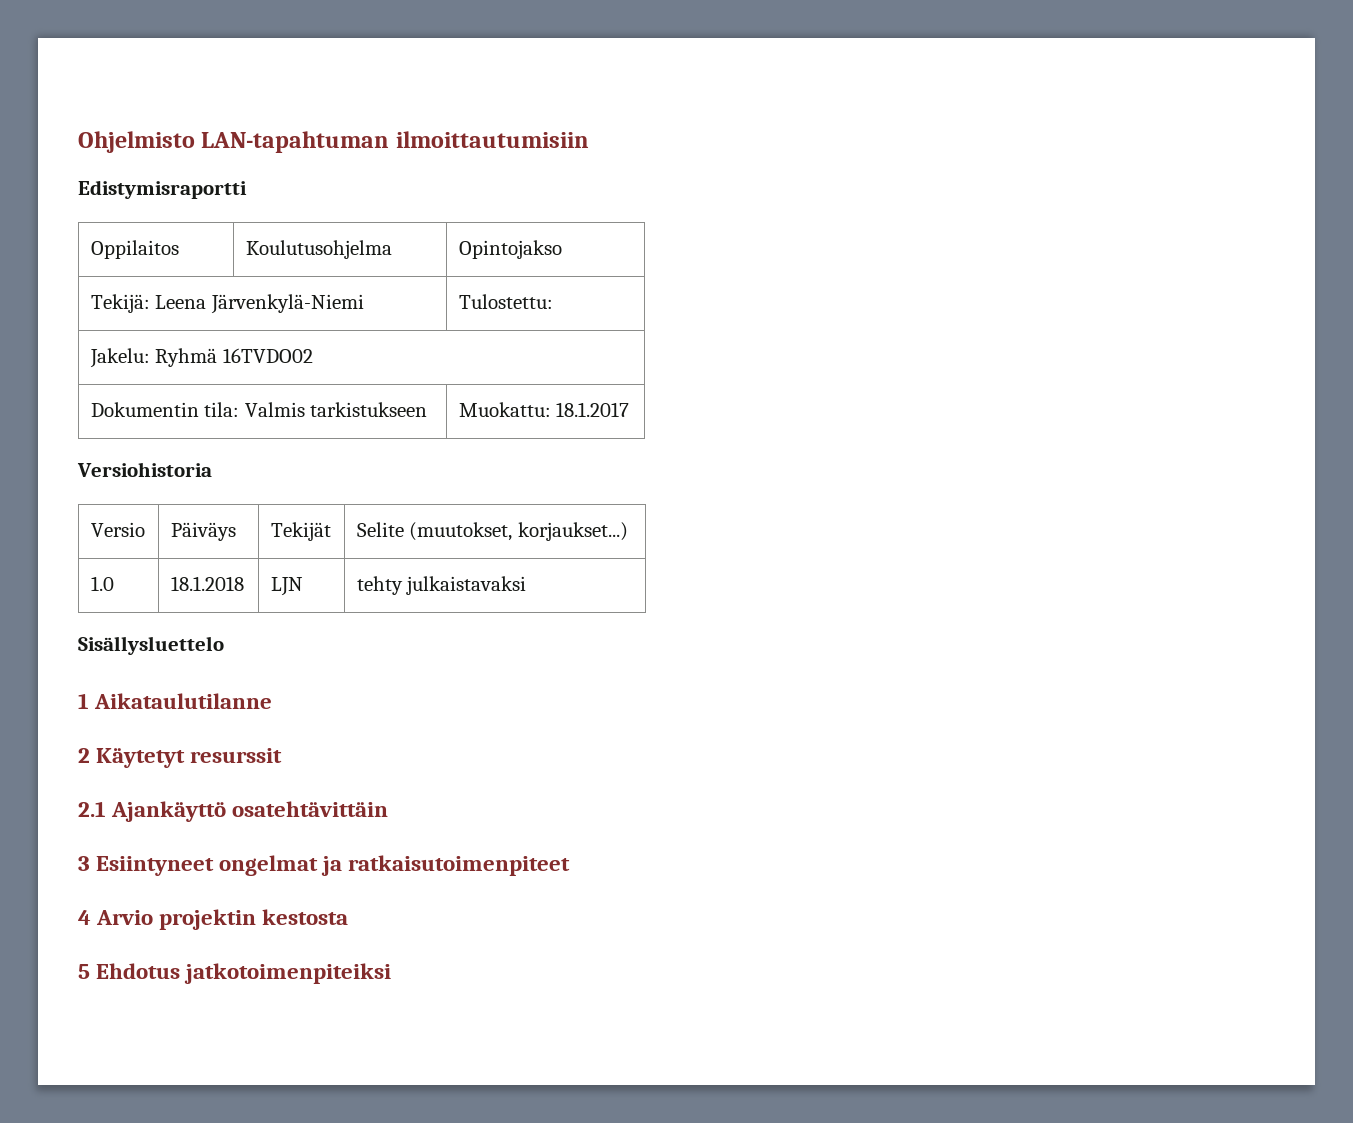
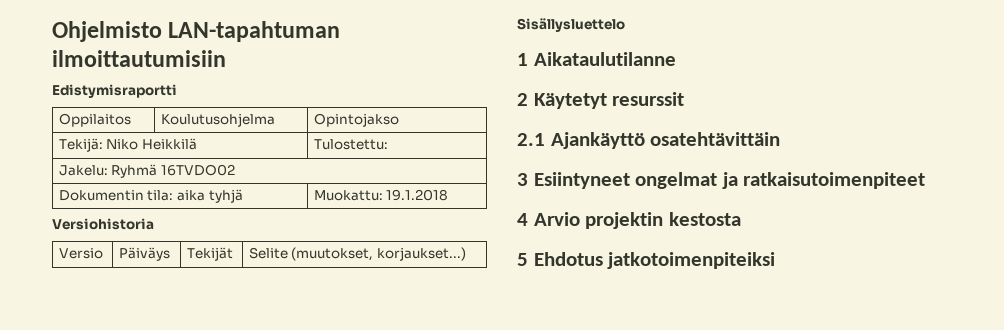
- Tekijä: Leena Järvenkylä-Niemi | Tulostettu:
+ Tekijä: Niko Heikkilä | Tulostettu:
- Dokumentin tila: Valmis tarkistukseen | Muokattu: 18.1.2017
+ Dokumentin tila: aika tyhjä | Muokattu: 19.1.2018
- 1.0 | 18.1.2018 | LJN | tehty julkaistavaksi

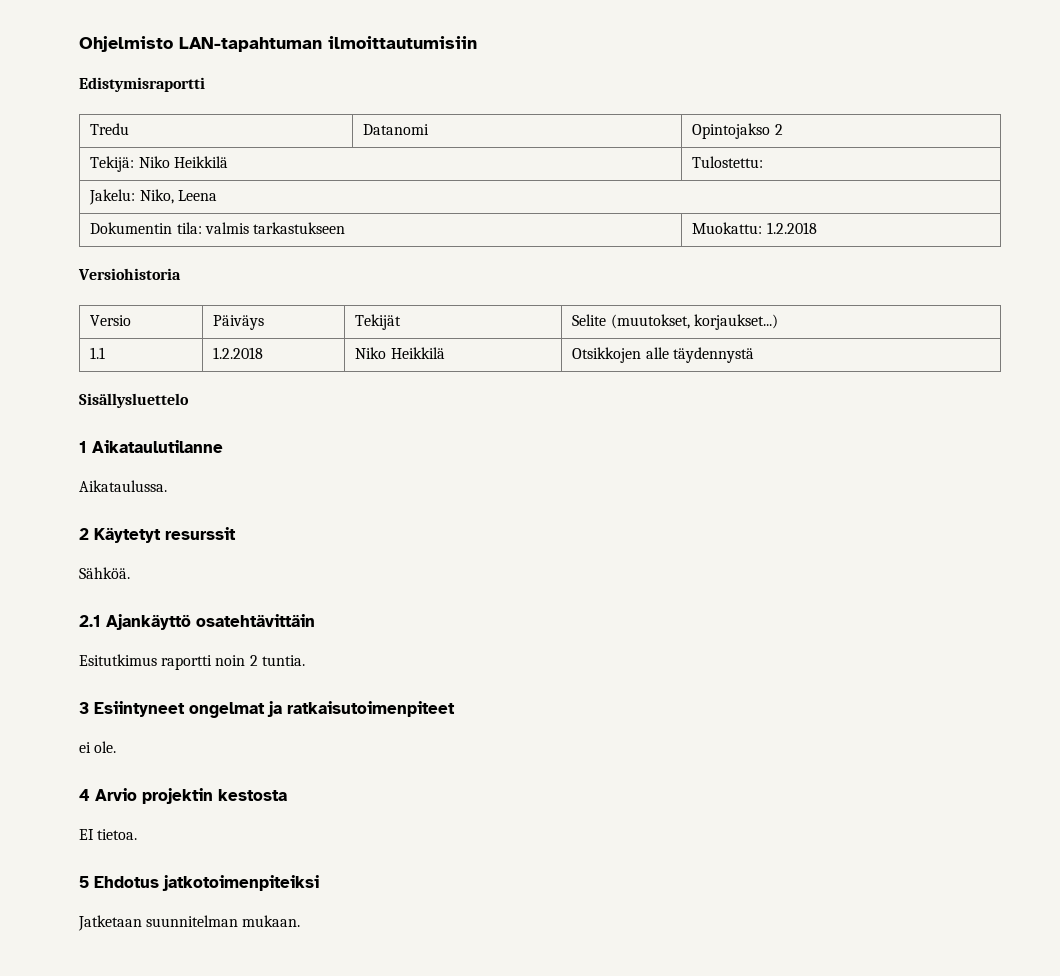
- Oppilaitos | Koulutusohjelma | Opintojakso
+ Tredu | Datanomi | Opintojakso 2
- Jakelu: Ryhmä 16TVDO02
+ Jakelu: Niko, Leena
- Dokumentin tila: aika tyhjä | Muokattu: 19.1.2018
+ Dokumentin tila: valmis tarkastukseen | Muokattu: 1.2.2018
+ 1.1 | 1.2.2018 | Niko Heikkilä | Otsikkojen alle täydennystä
+ Aikataulussa.
+ Sähköä.
+ Esitutkimus raportti noin 2 tuntia.
+ ei ole.
+ EI tietoa.
+ Jatketaan suunnitelman mukaan.

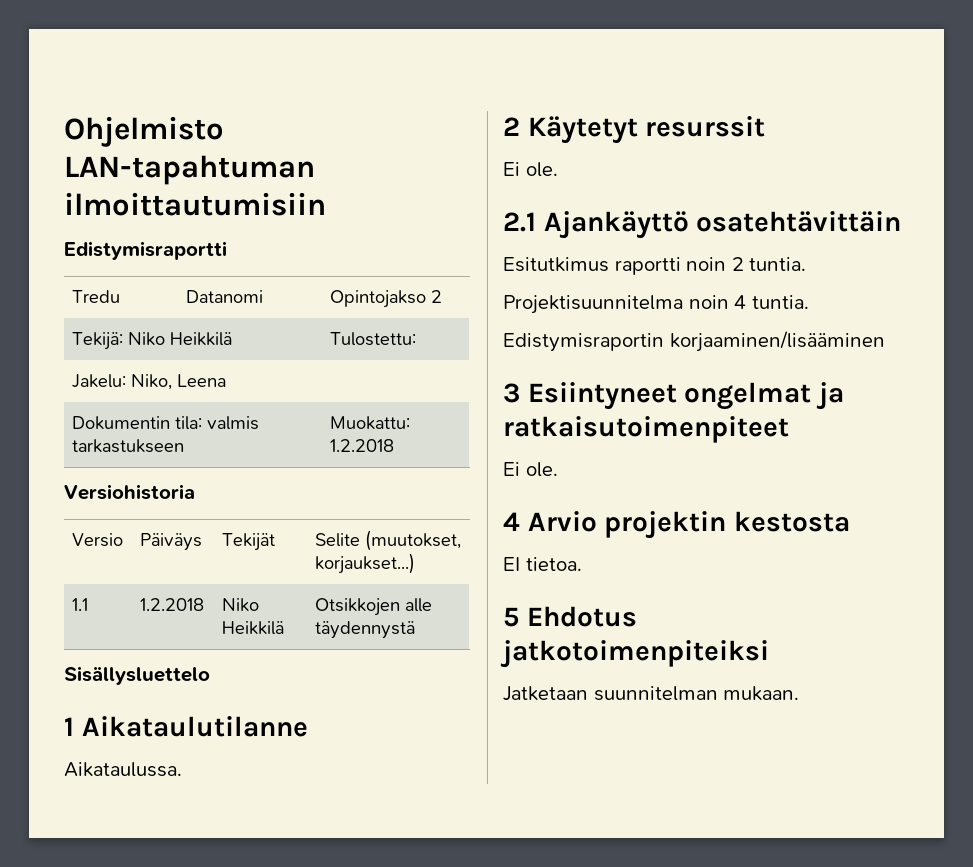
  2 Käytetyt resurssit
- Sähköä.
+ Ei ole.
+ Projektisuunnitelma noin 4 tuntia.
+ Edistymisraportin korjaaminen/lisääminen
  3 Esiintyneet ongelmat ja ratkaisutoimenpiteet
- ei ole.
+ Ei ole.

